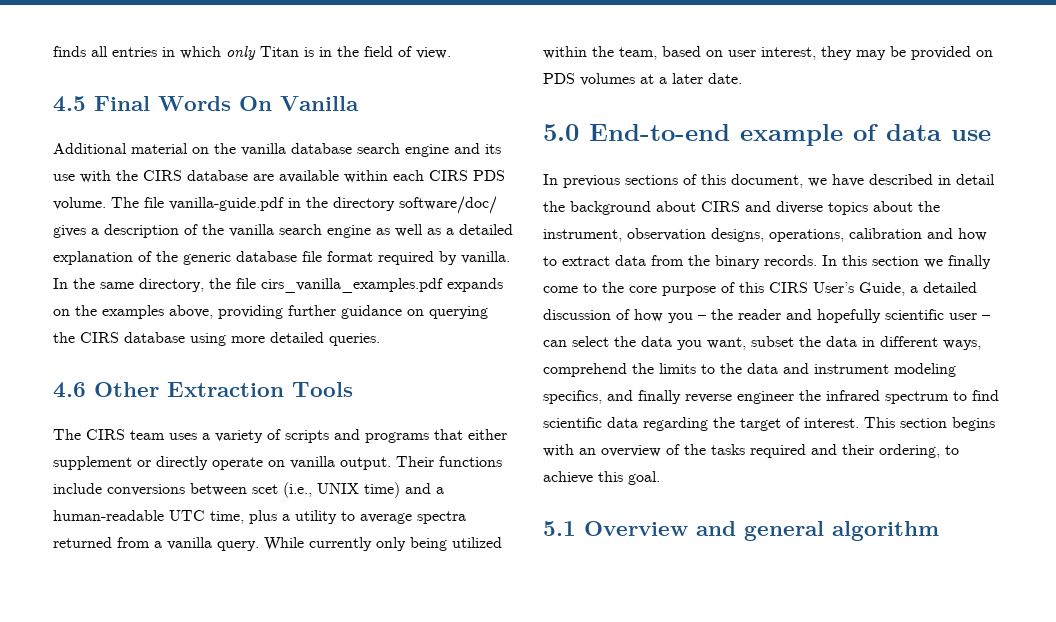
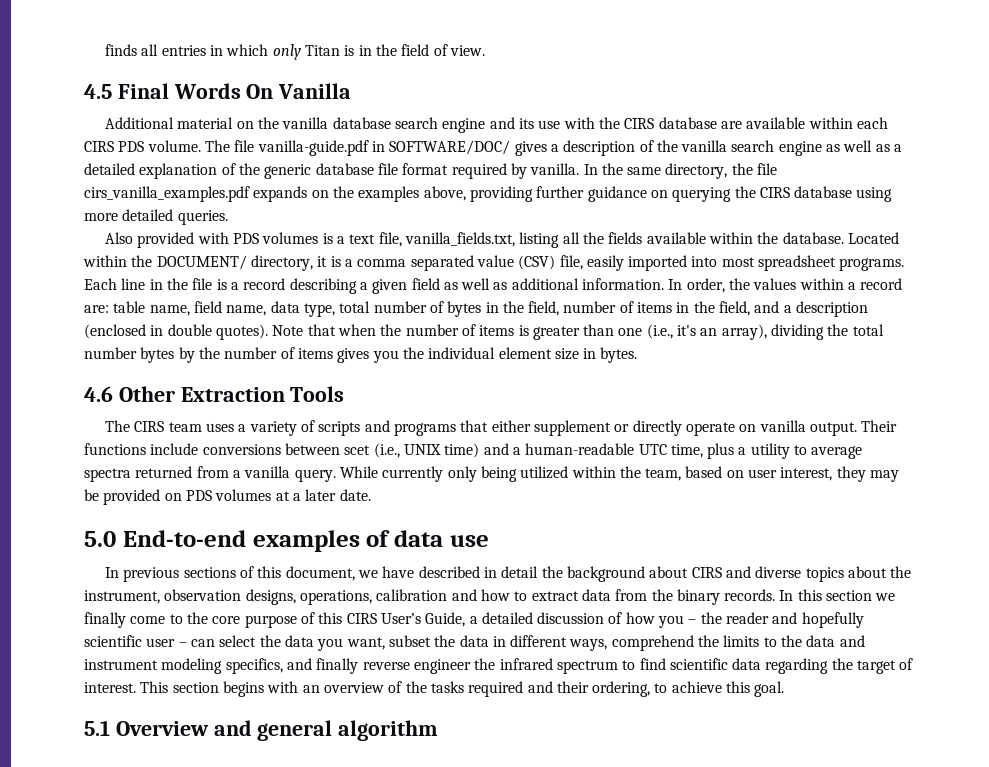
- The file vanilla-guide.pdf in the directory software/doc/ gives a description of the vanilla search engine as well as a detailed explanation of the generic database file format required by vanilla.
+ The file vanilla-guide.pdf in SOFTWARE/DOC/ gives a description of the vanilla search engine as well as a detailed explanation of the generic database file format required by vanilla.
+ Also provided with PDS volumes is a text file, vanilla_fields.txt, listing all the fields available within the database. Located within the DOCUMENT/ directory, it is a comma separated value (CSV) file, easily imported into most spreadsheet programs. Each line in the file is a record describing a given field as well as additional information. In order, the values within a record are: table name, field name, data type, total number of bytes in the field, number of items in the field, and a description (enclosed in double quotes). Note that when the number of items is greater than one (i.e., it's an array), dividing the total number bytes by the number of items gives you the individual element size in bytes.
- 5.0 End-to-end example of data use
+ 5.0 End-to-end examples of data use

